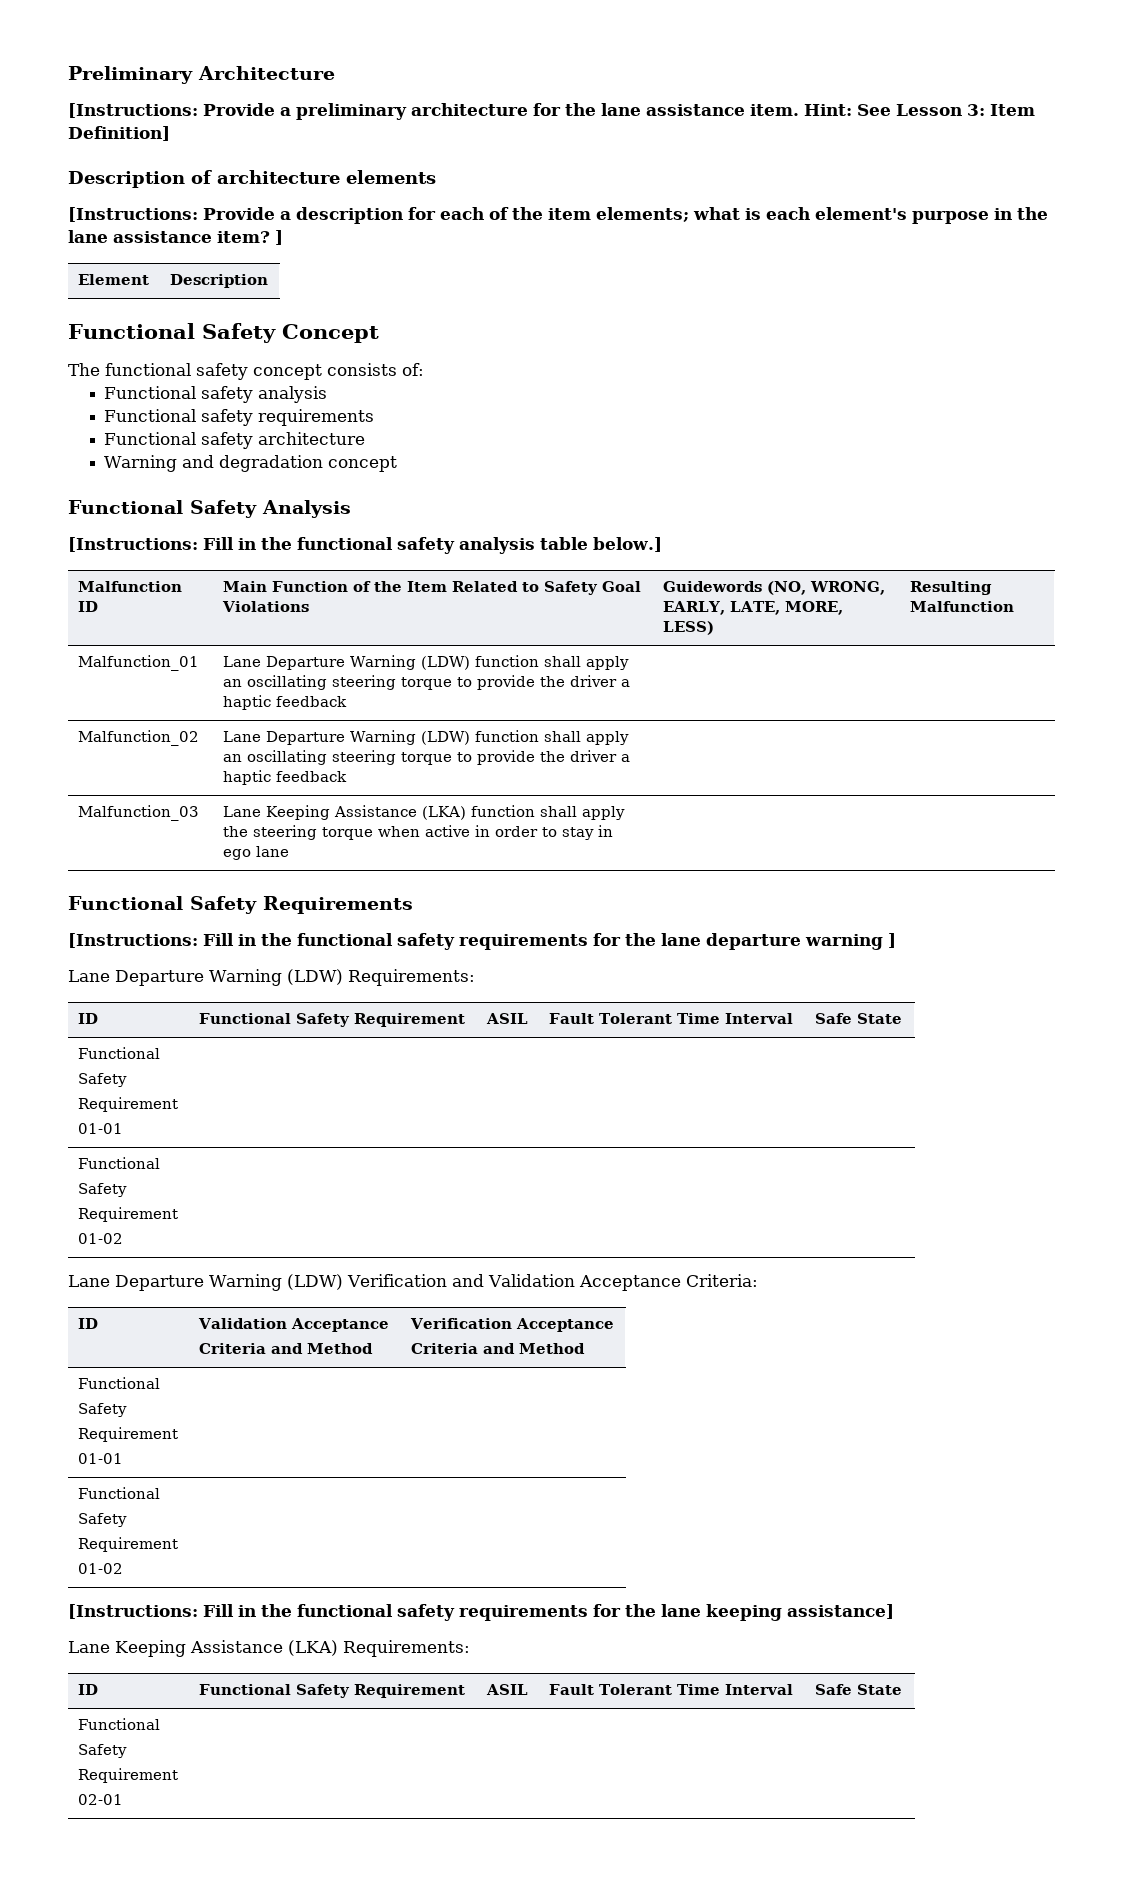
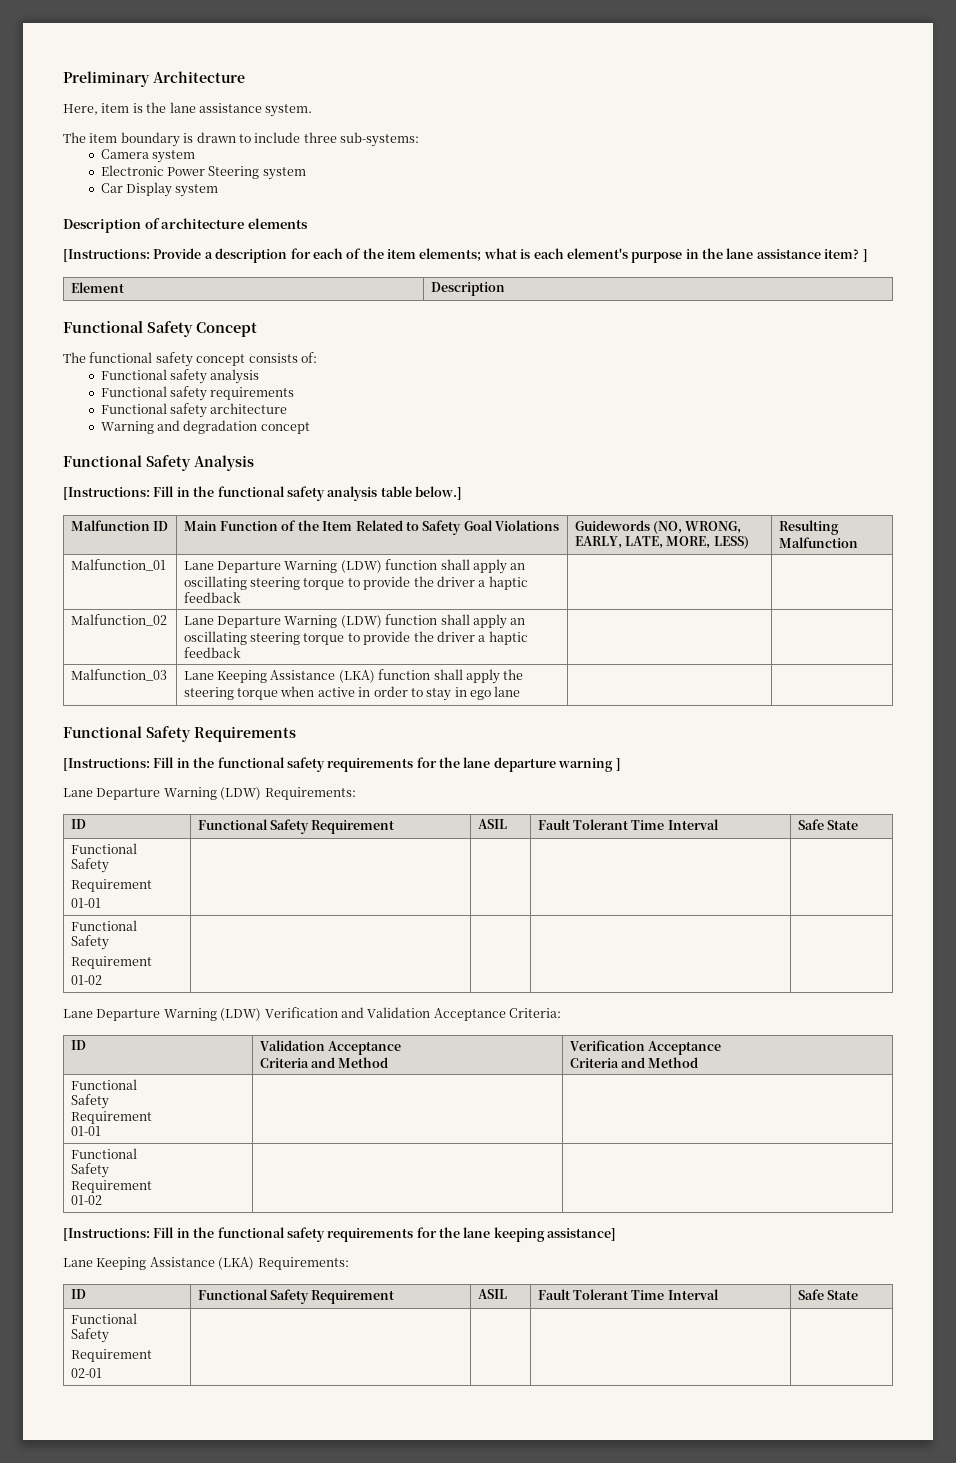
- [Instructions: Provide a preliminary architecture for the lane assistance item. Hint: See Lesson 3: Item Definition]
+ Here, item is the lane assistance system.
+ The item boundary is drawn to include three sub-systems:
+ Camera system
+ Electronic Power Steering system
+ Car Display system

